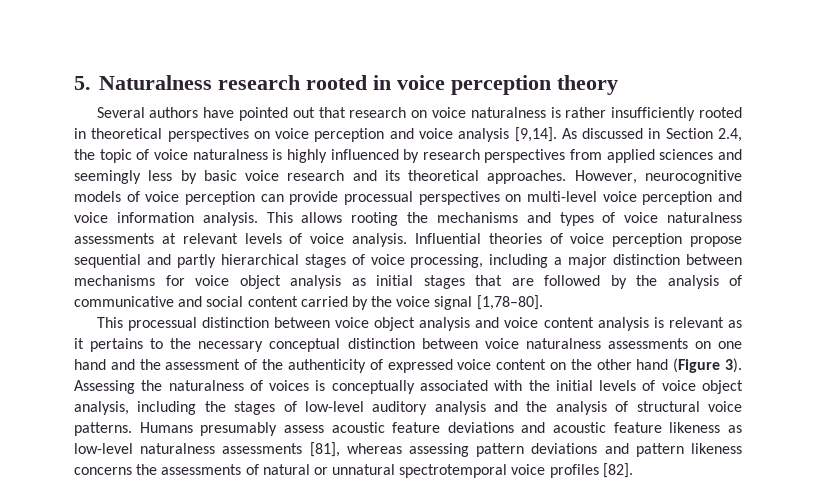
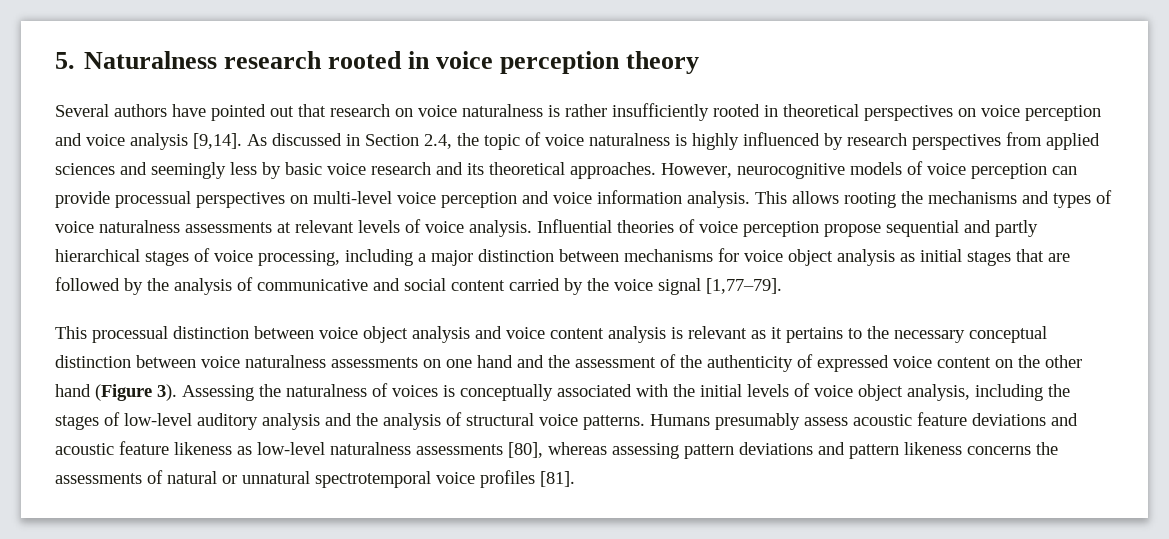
- Influential theories of voice perception propose sequential and partly hierarchical stages of voice processing, including a major distinction between mechanisms for voice object analysis as initial stages that are followed by the analysis of communicative and social content carried by the voice signal [1,78–80].
+ Influential theories of voice perception propose sequential and partly hierarchical stages of voice processing, including a major distinction between mechanisms for voice object analysis as initial stages that are followed by the analysis of communicative and social content carried by the voice signal [1,77–79].
- Humans presumably assess acoustic feature deviations and acoustic feature likeness as low-level naturalness assessments [81], whereas assessing pattern deviations and pattern likeness concerns the assessments of natural or unnatural spectrotemporal voice profiles [82].
+ Humans presumably assess acoustic feature deviations and acoustic feature likeness as low-level naturalness assessments [80], whereas assessing pattern deviations and pattern likeness concerns the assessments of natural or unnatural spectrotemporal voice profiles [81].

